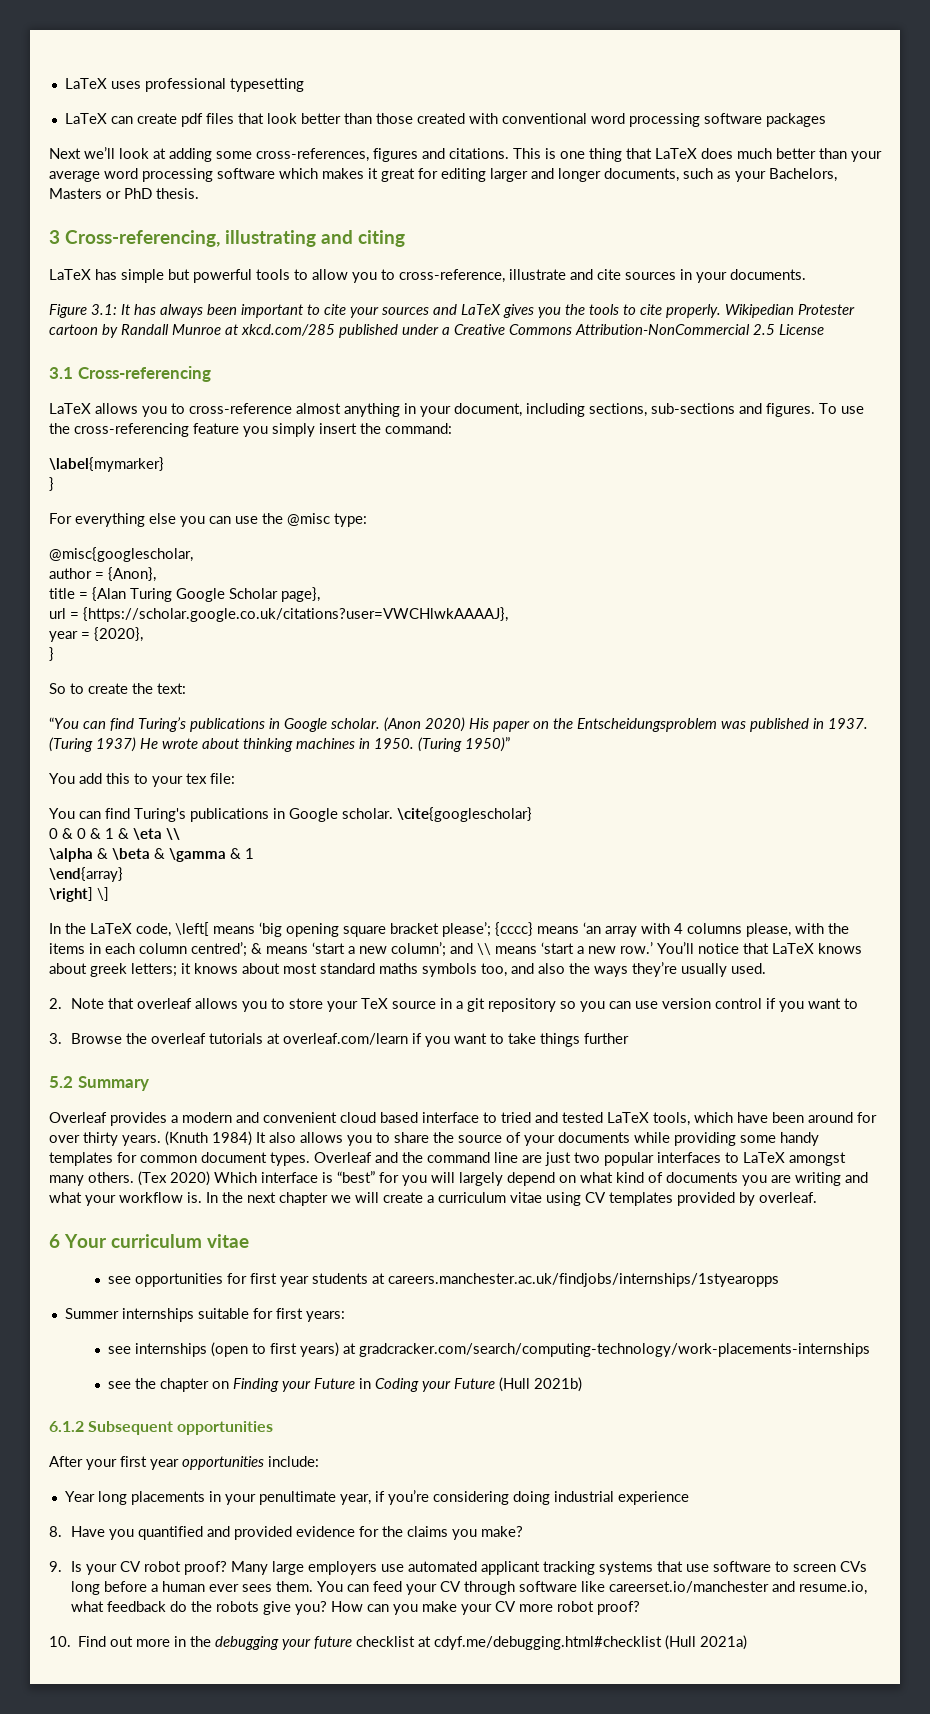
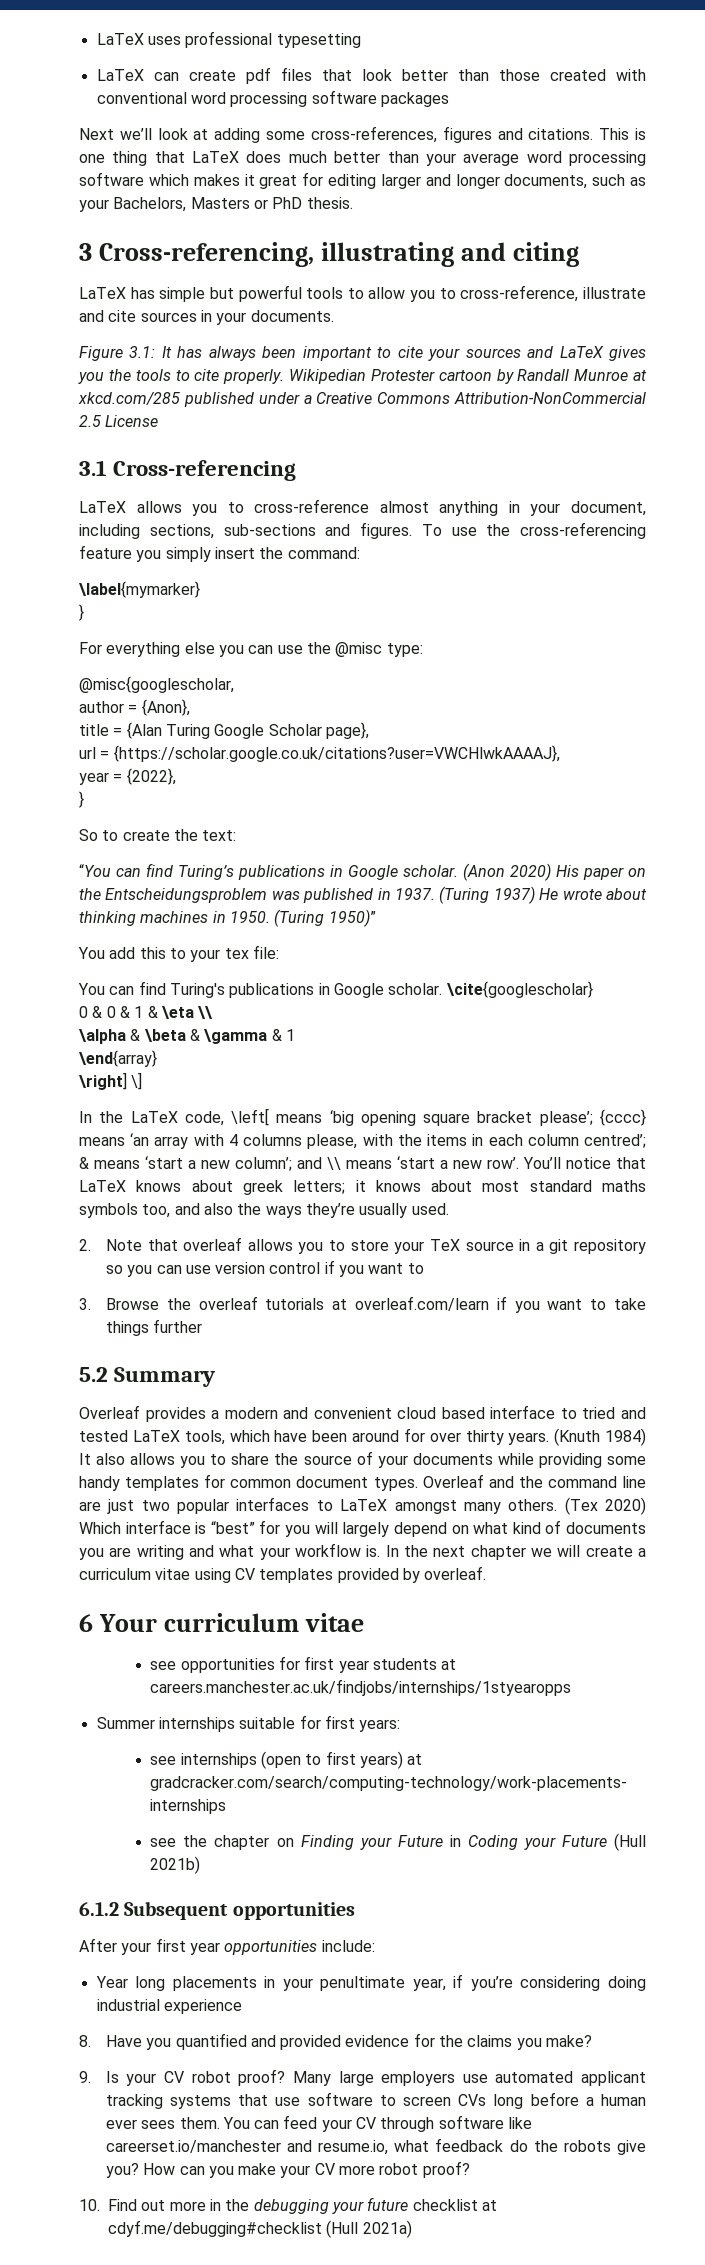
- year = {2020},
+ year = {2022},
- In the LaTeX code, \left[ means ‘big opening square bracket please’; {cccc} means ‘an array with 4 columns please, with the items in each column centred’; & means ‘start a new column’; and \\ means ‘start a new row.’
+ In the LaTeX code, \left[ means ‘big opening square bracket please’; {cccc} means ‘an array with 4 columns please, with the items in each column centred’; & means ‘start a new column’; and \\ means ‘start a new row’.
- 10. Find out more in the debugging your future checklist at cdyf.me/debugging.html#checklist (Hull 2021a)
+ 10. Find out more in the debugging your future checklist at cdyf.me/debugging#checklist (Hull 2021a)

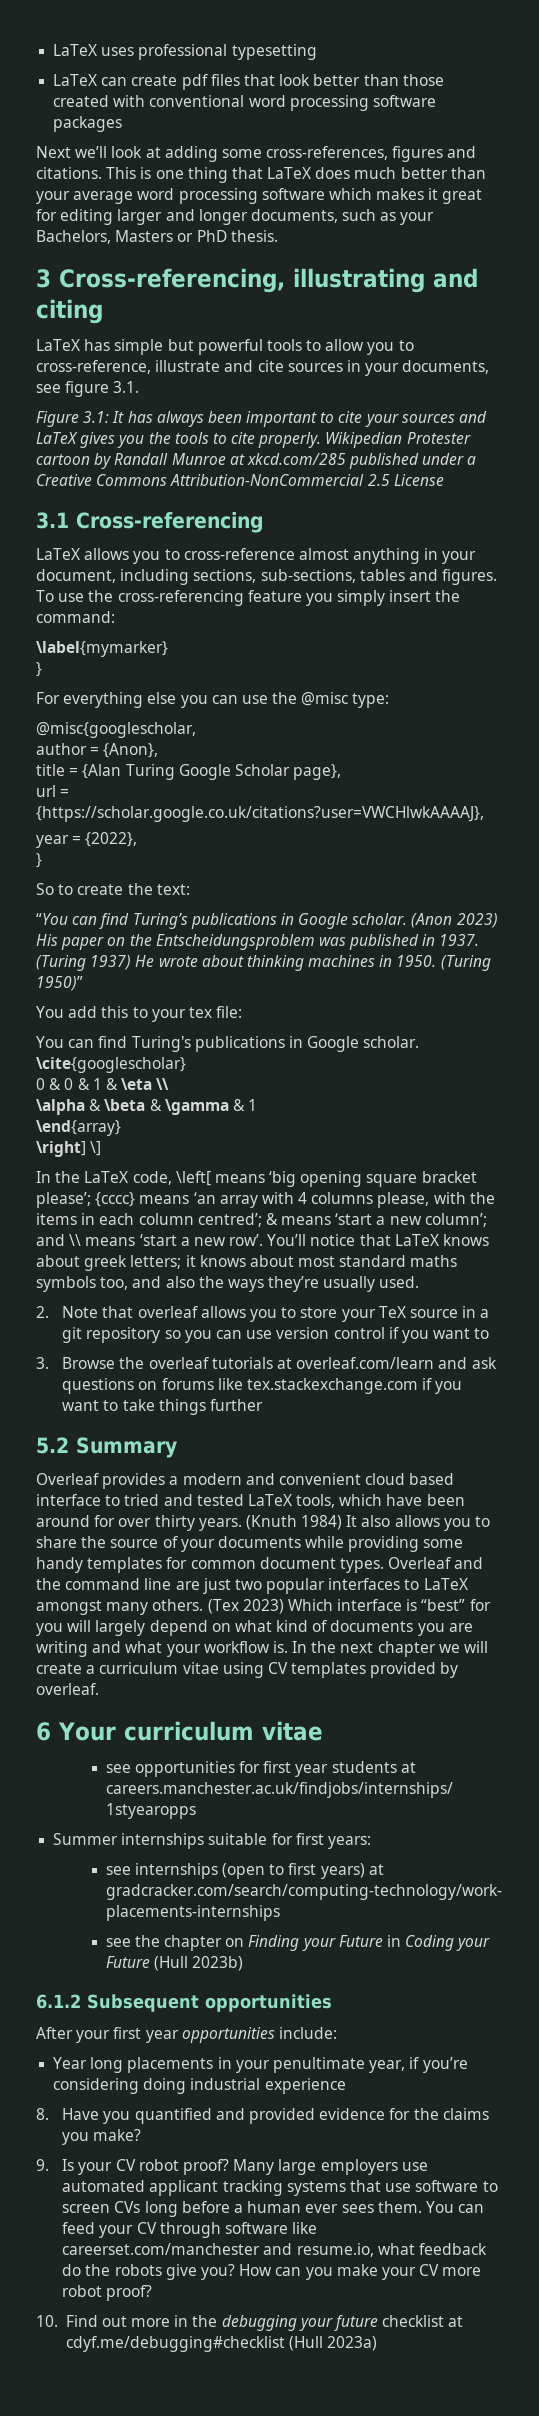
- LaTeX has simple but powerful tools to allow you to cross-reference, illustrate and cite sources in your documents.
+ LaTeX has simple but powerful tools to allow you to cross-reference, illustrate and cite sources in your documents, see figure 3.1.
- LaTeX allows you to cross-reference almost anything in your document, including sections, sub-sections and figures.
+ LaTeX allows you to cross-reference almost anything in your document, including sections, sub-sections, tables and figures.
- (Anon 2020) His paper on the Entscheidungsproblem was published in 1937.
+ (Anon 2023) His paper on the Entscheidungsproblem was published in 1937.
- 3. Browse the overleaf tutorials at overleaf.com/learn if you want to take things further
+ 3. Browse the overleaf tutorials at overleaf.com/learn and ask questions on forums like tex.stackexchange.com if you want to take things further
- (Tex 2020) Which interface is “best” for you will largely depend on what kind of documents you are writing and what your workflow is.
+ (Tex 2023) Which interface is “best” for you will largely depend on what kind of documents you are writing and what your workflow is.
- see the chapter on Finding your Future in Coding your Future (Hull 2021b)
+ see the chapter on Finding your Future in Coding your Future (Hull 2023b)
- You can feed your CV through software like careerset.io/manchester and resume.io, what feedback do the robots give you?
+ You can feed your CV through software like careerset.com/manchester and resume.io, what feedback do the robots give you?
- 10. Find out more in the debugging your future checklist at cdyf.me/debugging#checklist (Hull 2021a)
+ 10. Find out more in the debugging your future checklist at cdyf.me/debugging#checklist (Hull 2023a)

